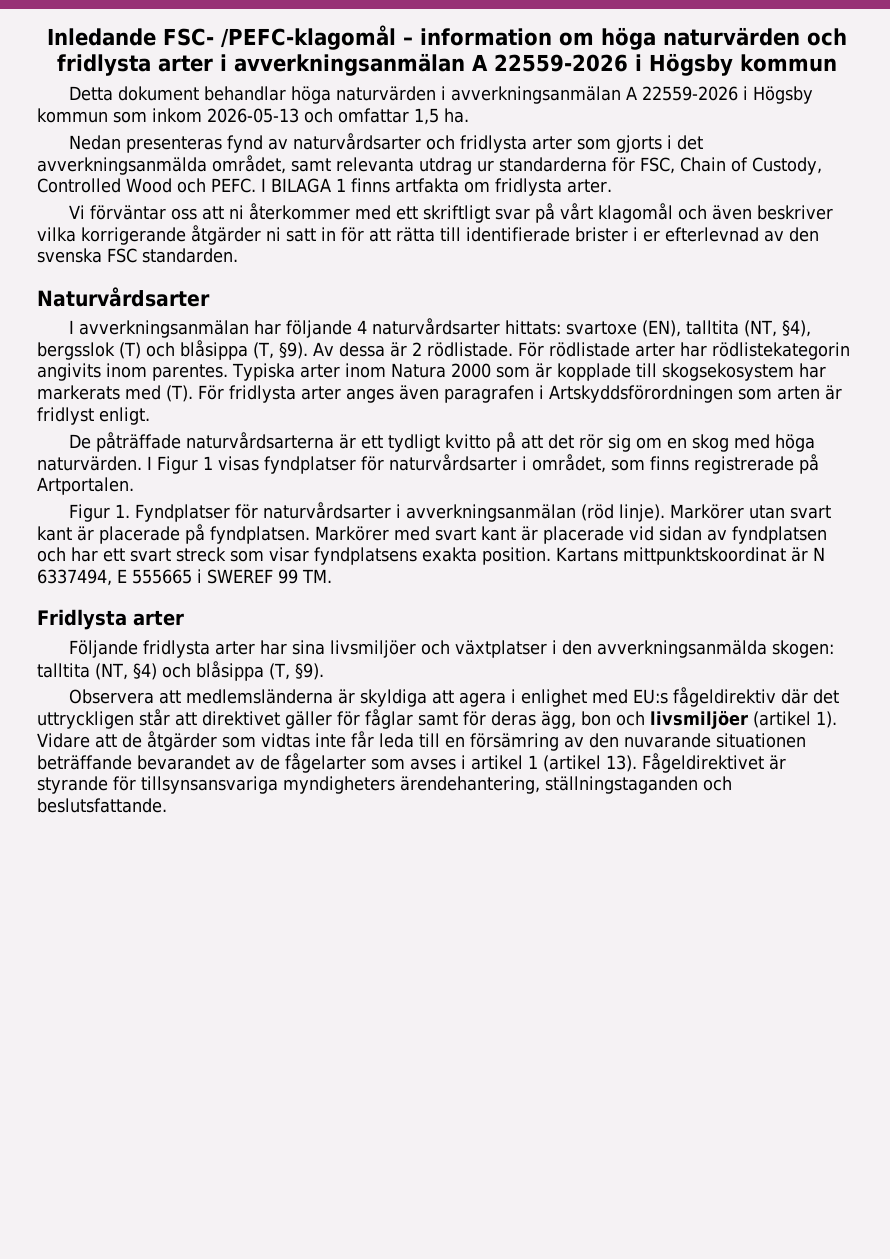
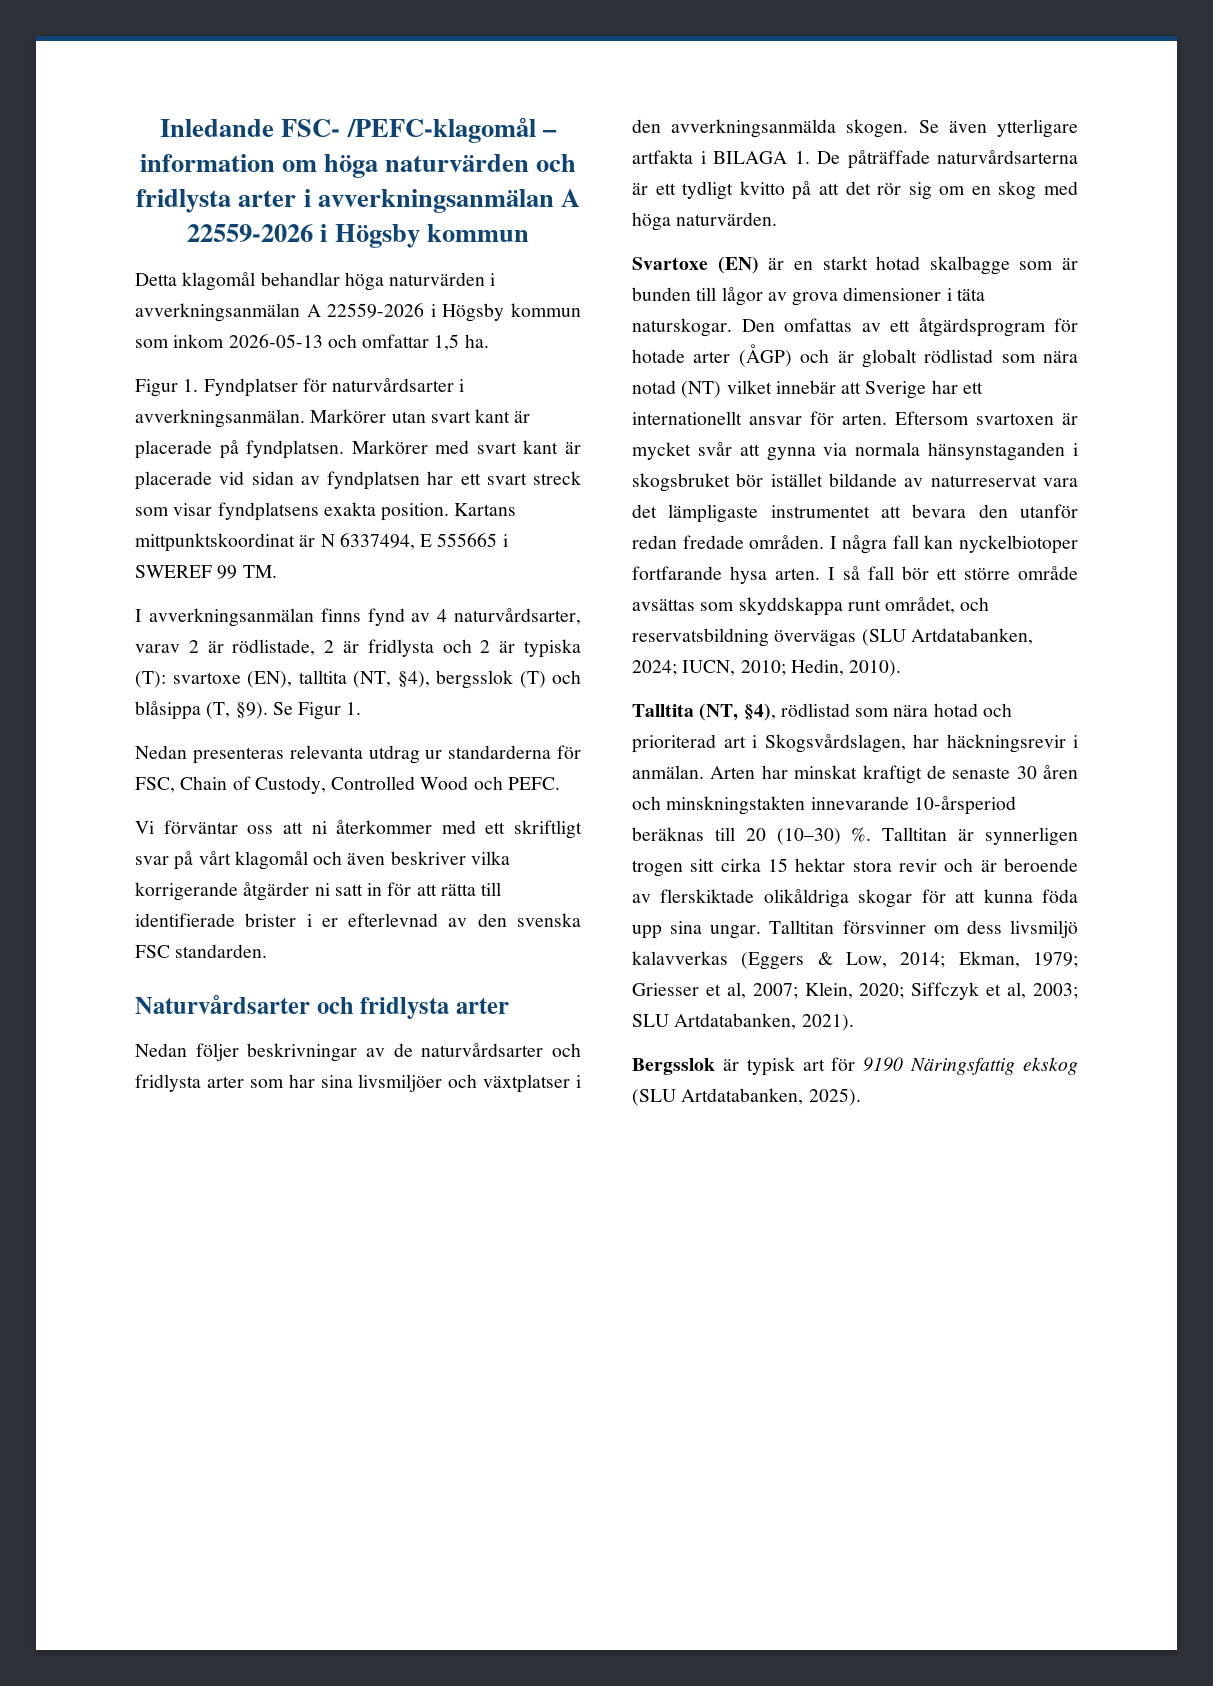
- Detta dokument behandlar höga naturvärden i avverkningsanmälan A 22559-2026 i Högsby kommun som inkom 2026-05-13 och omfattar 1,5 ha.
+ Detta klagomål behandlar höga naturvärden i avverkningsanmälan A 22559-2026 i Högsby kommun som inkom 2026-05-13 och omfattar 1,5 ha.
- Nedan presenteras fynd av naturvårdsarter och fridlysta arter som gjorts i det avverkningsanmälda området, samt relevanta utdrag ur standarderna för FSC, Chain of Custody, Controlled Wood och PEFC. I BILAGA 1 finns artfakta om fridlysta arter.
+ Figur 1. Fyndplatser för naturvårdsarter i avverkningsanmälan. Markörer utan svart kant är placerade på fyndplatsen. Markörer med svart kant är placerade vid sidan av fyndplatsen har ett svart streck som visar fyndplatsens exakta position. Kartans mittpunktskoordinat är N 6337494, E 555665 i SWEREF 99 TM.
+ I avverkningsanmälan finns fynd av 4 naturvårdsarter, varav 2 är rödlistade, 2 är fridlysta och 2 är typiska (T): svartoxe (EN), talltita (NT, §4), bergsslok (T) och blåsippa (T, §9). Se Figur 1.
+ Nedan presenteras relevanta utdrag ur standarderna för FSC, Chain of Custody, Controlled Wood och PEFC.
- Naturvårdsarter
- I avverkningsanmälan har följande 4 naturvårdsarter hittats: svartoxe (EN), talltita (NT, §4), bergsslok (T) och blåsippa (T, §9). Av dessa är 2 rödlistade. För rödlistade arter har rödlistekategorin angivits inom parentes. Typiska arter inom Natura 2000 som är kopplade till skogsekosystem har markerats med (T). För fridlysta arter anges även paragrafen i Artskyddsförordningen som arten är fridlyst enligt.
- De påträffade naturvårdsarterna är ett tydligt kvitto på att det rör sig om en skog med höga naturvärden. I Figur 1 visas fyndplatser för naturvårdsarter i området, som finns registrerade på Artportalen.
- Figur 1. Fyndplatser för naturvårdsarter i avverkningsanmälan (röd linje). Markörer utan svart kant är placerade på fyndplatsen. Markörer med svart kant är placerade vid sidan av fyndplatsen och har ett svart streck som visar fyndplatsens exakta position. Kartans mittpunktskoordinat är N 6337494, E 555665 i SWEREF 99 TM.
- Fridlysta arter
- Följande fridlysta arter har sina livsmiljöer och växtplatser i den avverkningsanmälda skogen: talltita (NT, §4) och blåsippa (T, §9).
- Observera att medlemsländerna är skyldiga att agera i enlighet med EU:s fågeldirektiv där det uttryckligen står att direktivet gäller för fåglar samt för deras ägg, bon och livsmiljöer (artikel 1). Vidare att de åtgärder som vidtas inte får leda till en försämring av den nuvarande situationen beträffande bevarandet av de fågelarter som avses i artikel 1 (artikel 13). Fågeldirektivet är styrande för tillsynsansvariga myndigheters ärendehantering, ställningstaganden och beslutsfattande.
+ Naturvårdsarter och fridlysta arter
+ Nedan följer beskrivningar av de naturvårdsarter och fridlysta arter som har sina livsmiljöer och växtplatser i den avverkningsanmälda skogen. Se även ytterligare artfakta i BILAGA 1. De påträffade naturvårdsarterna är ett tydligt kvitto på att det rör sig om en skog med höga naturvärden.
+ Svartoxe (EN) är en starkt hotad skalbagge som är bunden till lågor av grova dimensioner i täta naturskogar. Den omfattas av ett åtgärdsprogram för hotade arter (ÅGP) och är globalt rödlistad som nära notad (NT) vilket innebär att Sverige har ett internationellt ansvar för arten. Eftersom svartoxen är mycket svår att gynna via normala hänsynstaganden i skogsbruket bör istället bildande av naturreservat vara det lämpligaste instrumentet att bevara den utanför redan fredade områden. I några fall kan nyckelbiotoper fortfarande hysa arten. I så fall bör ett större område avsättas som skyddskappa runt området, och reservatsbildning övervägas (SLU Artdatabanken, 2024; IUCN, 2010; Hedin, 2010).
+ Talltita (NT, §4), rödlistad som nära hotad och prioriterad art i Skogsvårdslagen, har häckningsrevir i anmälan. Arten har minskat kraftigt de senaste 30 åren och minskningstakten innevarande 10-årsperiod beräknas till 20 (10–30) %. Talltitan är synnerligen trogen sitt cirka 15 hektar stora revir och är beroende av flerskiktade olikåldriga skogar för att kunna föda upp sina ungar. Talltitan försvinner om dess livsmiljö kalavverkas (Eggers & Low, 2014; Ekman, 1979; Griesser et al, 2007; Klein, 2020; Siffczyk et al, 2003; SLU Artdatabanken, 2021).
+ Bergsslok är typisk art för 9190 Näringsfattig ekskog (SLU Artdatabanken, 2025).

